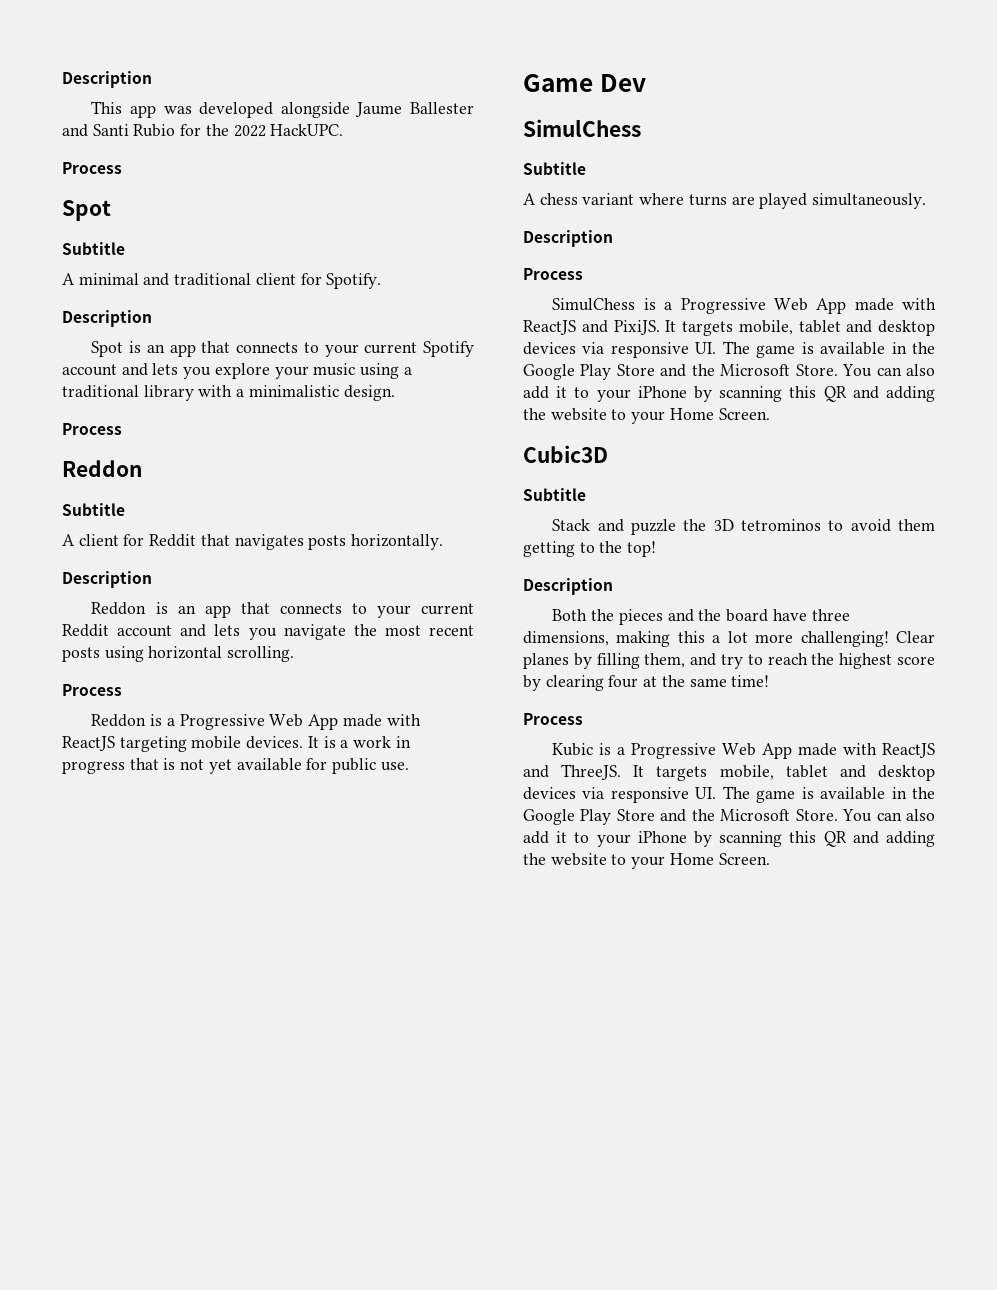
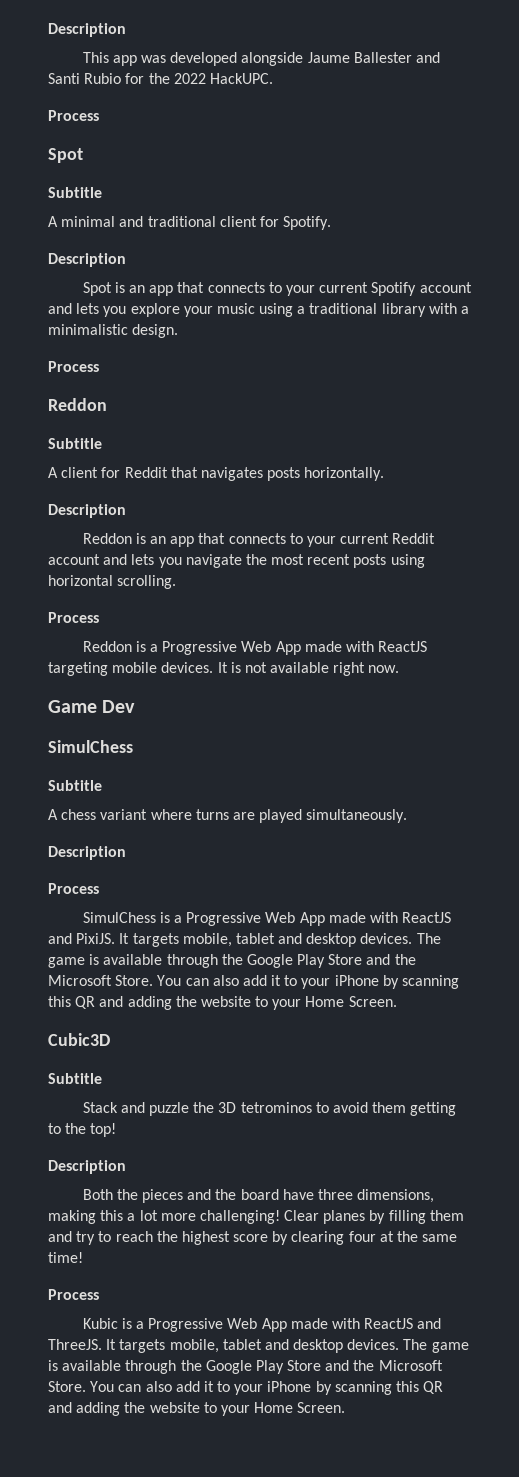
- It is a work in progress that is not yet available for public use.
+ It is not available right now.
- SimulChess is a Progressive Web App made with ReactJS and PixiJS. It targets mobile, tablet and desktop devices via responsive UI. The game is available in the Google Play Store and the Microsoft Store.
+ SimulChess is a Progressive Web App made with ReactJS and PixiJS. It targets mobile, tablet and desktop devices. The game is available through the Google Play Store and the Microsoft Store.
- Clear planes by filling them, and try to reach the highest score by clearing four at the same time!
+ Clear planes by filling them and try to reach the highest score by clearing four at the same time!
- Kubic is a Progressive Web App made with ReactJS and ThreeJS. It targets mobile, tablet and desktop devices via responsive UI. The game is available in the Google Play Store and the Microsoft Store.
+ Kubic is a Progressive Web App made with ReactJS and ThreeJS. It targets mobile, tablet and desktop devices. The game is available through the Google Play Store and the Microsoft Store.

